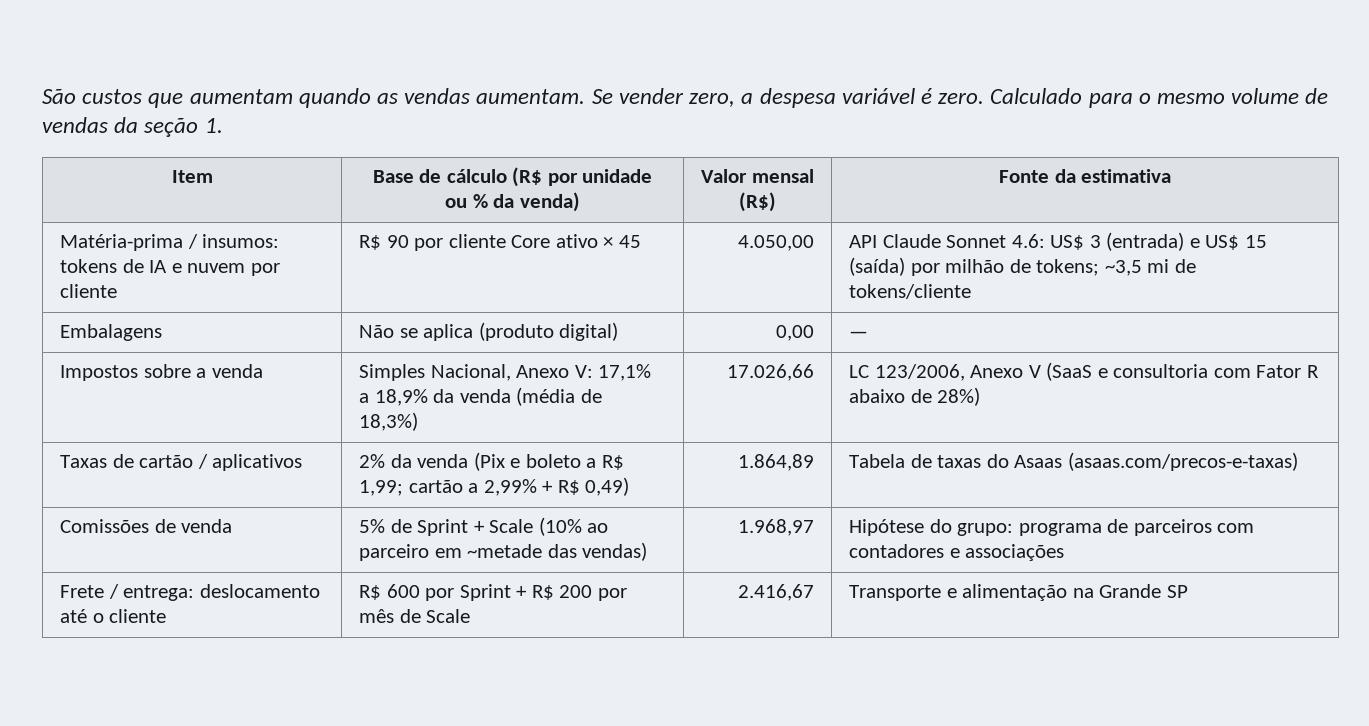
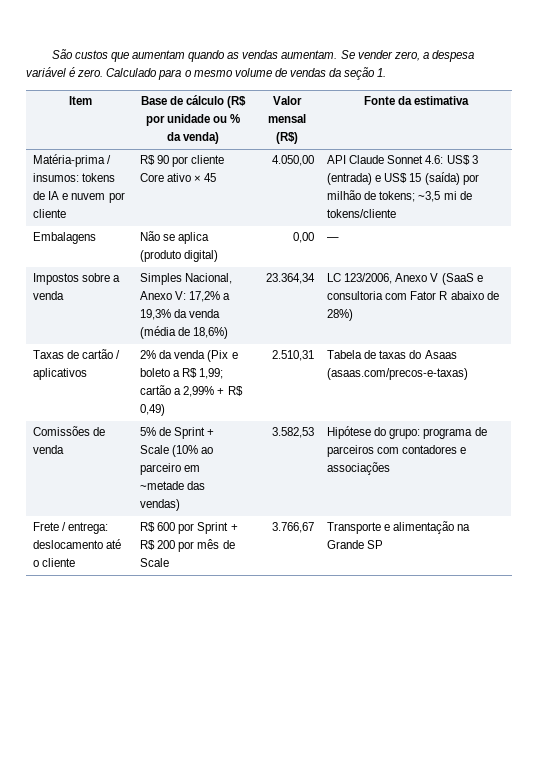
- Impostos sobre a venda | Simples Nacional, Anexo V: 17,1% a 18,9% da venda (média de 18,3%) | 17.026,66 | LC 123/2006, Anexo V (SaaS e consultoria com Fator R abaixo de 28%)
+ Impostos sobre a venda | Simples Nacional, Anexo V: 17,2% a 19,3% da venda (média de 18,6%) | 23.364,34 | LC 123/2006, Anexo V (SaaS e consultoria com Fator R abaixo de 28%)
- Taxas de cartão / aplicativos | 2% da venda (Pix e boleto a R$ 1,99; cartão a 2,99% + R$ 0,49) | 1.864,89 | Tabela de taxas do Asaas (asaas.com/precos-e-taxas)
+ Taxas de cartão / aplicativos | 2% da venda (Pix e boleto a R$ 1,99; cartão a 2,99% + R$ 0,49) | 2.510,31 | Tabela de taxas do Asaas (asaas.com/precos-e-taxas)
- Comissões de venda | 5% de Sprint + Scale (10% ao parceiro em ~metade das vendas) | 1.968,97 | Hipótese do grupo: programa de parceiros com contadores e associações
+ Comissões de venda | 5% de Sprint + Scale (10% ao parceiro em ~metade das vendas) | 3.582,53 | Hipótese do grupo: programa de parceiros com contadores e associações
- Frete / entrega: deslocamento até o cliente | R$ 600 por Sprint + R$ 200 por mês de Scale | 2.416,67 | Transporte e alimentação na Grande SP
+ Frete / entrega: deslocamento até o cliente | R$ 600 por Sprint + R$ 200 por mês de Scale | 3.766,67 | Transporte e alimentação na Grande SP

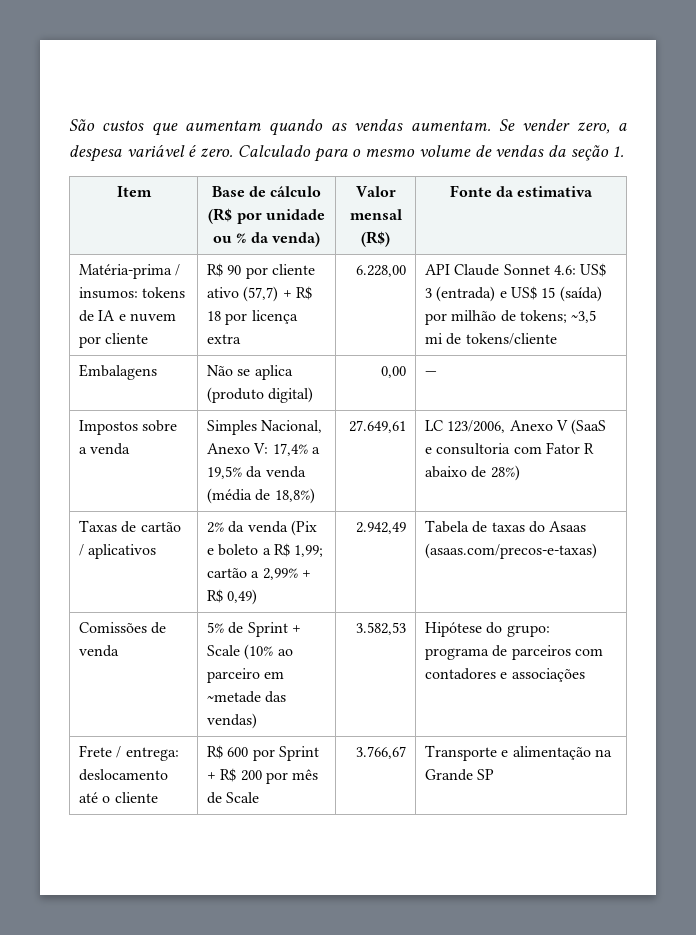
- R$ 90 por cliente Core ativo × 45 | 4.050,00
+ R$ 90 por cliente ativo (57,7) + R$ 18 por licença extra | 6.228,00
- Impostos sobre a venda | Simples Nacional, Anexo V: 17,2% a 19,3% da venda (média de 18,6%) | 23.364,34 | LC 123/2006, Anexo V (SaaS e consultoria com Fator R abaixo de 28%)
+ Impostos sobre a venda | Simples Nacional, Anexo V: 17,4% a 19,5% da venda (média de 18,8%) | 27.649,61 | LC 123/2006, Anexo V (SaaS e consultoria com Fator R abaixo de 28%)
- Taxas de cartão / aplicativos | 2% da venda (Pix e boleto a R$ 1,99; cartão a 2,99% + R$ 0,49) | 2.510,31 | Tabela de taxas do Asaas (asaas.com/precos-e-taxas)
+ Taxas de cartão / aplicativos | 2% da venda (Pix e boleto a R$ 1,99; cartão a 2,99% + R$ 0,49) | 2.942,49 | Tabela de taxas do Asaas (asaas.com/precos-e-taxas)

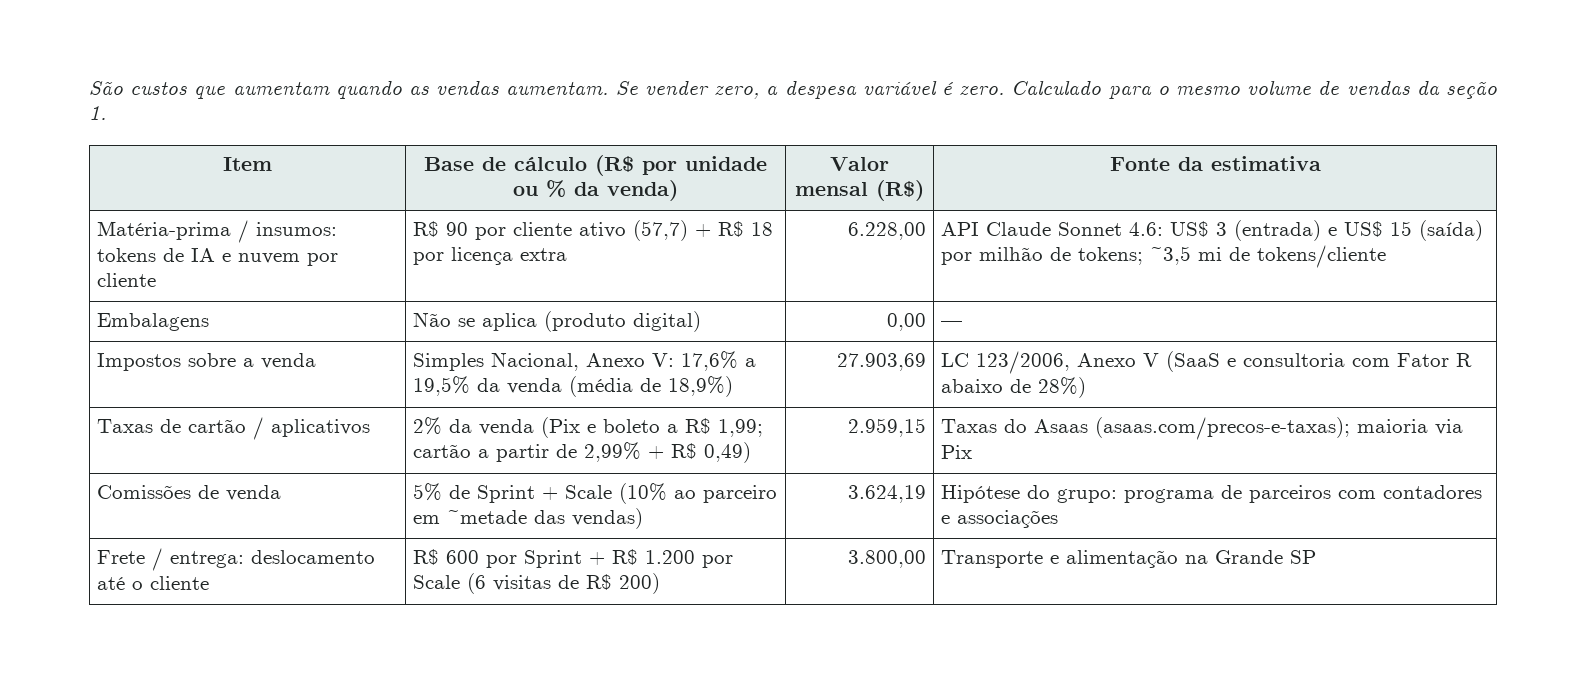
- Impostos sobre a venda | Simples Nacional, Anexo V: 17,4% a 19,5% da venda (média de 18,8%) | 27.649,61 | LC 123/2006, Anexo V (SaaS e consultoria com Fator R abaixo de 28%)
+ Impostos sobre a venda | Simples Nacional, Anexo V: 17,6% a 19,5% da venda (média de 18,9%) | 27.903,69 | LC 123/2006, Anexo V (SaaS e consultoria com Fator R abaixo de 28%)
- Taxas de cartão / aplicativos | 2% da venda (Pix e boleto a R$ 1,99; cartão a 2,99% + R$ 0,49) | 2.942,49 | Tabela de taxas do Asaas (asaas.com/precos-e-taxas)
+ Taxas de cartão / aplicativos | 2% da venda (Pix e boleto a R$ 1,99; cartão a partir de 2,99% + R$ 0,49) | 2.959,15 | Taxas do Asaas (asaas.com/precos-e-taxas); maioria via Pix
- Comissões de venda | 5% de Sprint + Scale (10% ao parceiro em ~metade das vendas) | 3.582,53 | Hipótese do grupo: programa de parceiros com contadores e associações
+ Comissões de venda | 5% de Sprint + Scale (10% ao parceiro em ~metade das vendas) | 3.624,19 | Hipótese do grupo: programa de parceiros com contadores e associações
- Frete / entrega: deslocamento até o cliente | R$ 600 por Sprint + R$ 200 por mês de Scale | 3.766,67 | Transporte e alimentação na Grande SP
+ Frete / entrega: deslocamento até o cliente | R$ 600 por Sprint + R$ 1.200 por Scale (6 visitas de R$ 200) | 3.800,00 | Transporte e alimentação na Grande SP

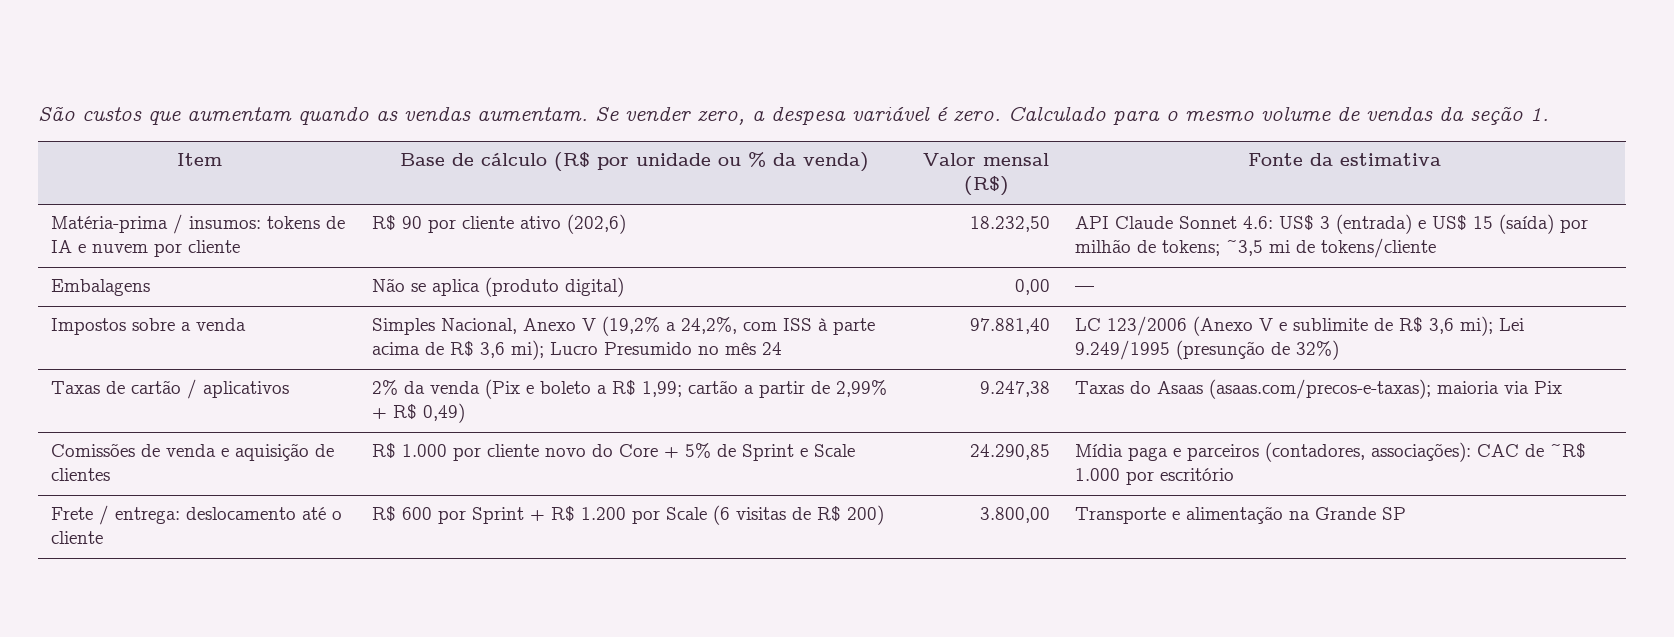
- R$ 90 por cliente ativo (57,7) + R$ 18 por licença extra | 6.228,00
+ R$ 90 por cliente ativo (202,6) | 18.232,50
- Simples Nacional, Anexo V: 17,6% a 19,5% da venda (média de 18,9%) | 27.903,69 | LC 123/2006, Anexo V (SaaS e consultoria com Fator R abaixo de 28%)
+ Simples Nacional, Anexo V (19,2% a 24,2%, com ISS à parte acima de R$ 3,6 mi); Lucro Presumido no mês 24 | 97.881,40 | LC 123/2006 (Anexo V e sublimite de R$ 3,6 mi); Lei 9.249/1995 (presunção de 32%)
- Taxas de cartão / aplicativos | 2% da venda (Pix e boleto a R$ 1,99; cartão a partir de 2,99% + R$ 0,49) | 2.959,15 | Taxas do Asaas (asaas.com/precos-e-taxas); maioria via Pix
+ Taxas de cartão / aplicativos | 2% da venda (Pix e boleto a R$ 1,99; cartão a partir de 2,99% + R$ 0,49) | 9.247,38 | Taxas do Asaas (asaas.com/precos-e-taxas); maioria via Pix
- Comissões de venda | 5% de Sprint + Scale (10% ao parceiro em ~metade das vendas) | 3.624,19 | Hipótese do grupo: programa de parceiros com contadores e associações
+ Comissões de venda e aquisição de clientes | R$ 1.000 por cliente novo do Core + 5% de Sprint e Scale | 24.290,85 | Mídia paga e parceiros (contadores, associações): CAC de ~R$ 1.000 por escritório

